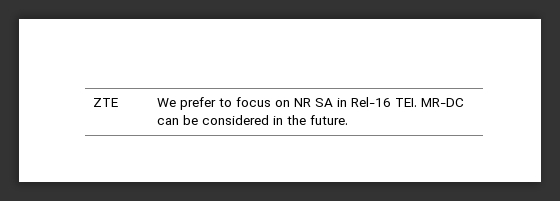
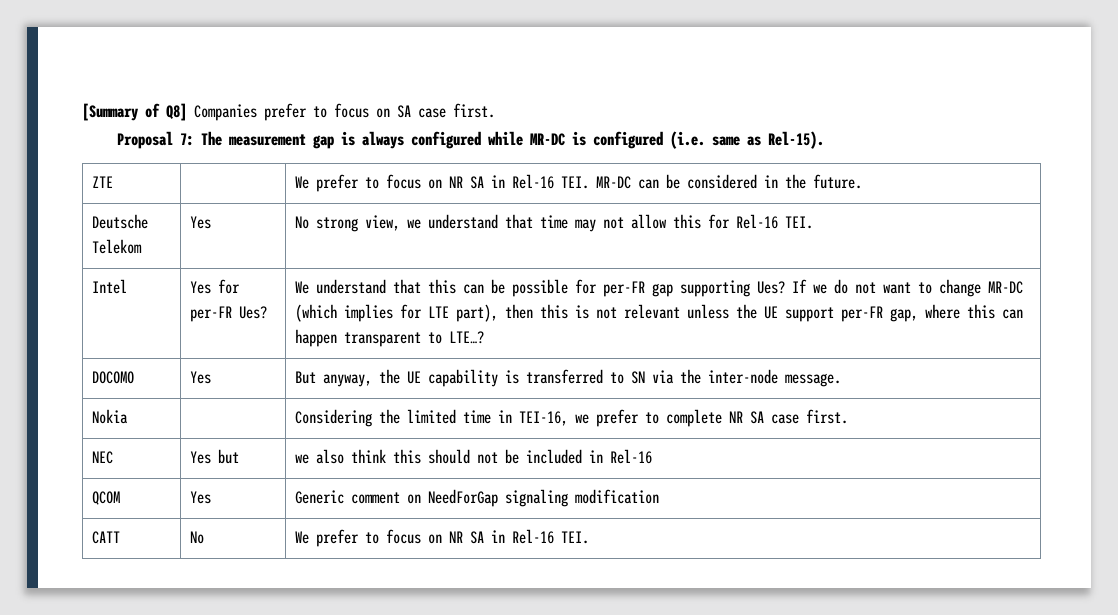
+ [Summary of Q8] Companies prefer to focus on SA case first.
+ Proposal 7: The measurement gap is always configured while MR-DC is configured (i.e. same as Rel-15).
+ Deutsche Telekom | Yes | No strong view, we understand that time may not allow this for Rel-16 TEI.
+ Intel | Yes for per-FR Ues? | We understand that this can be possible for per-FR gap supporting Ues? If we do not want to change MR-DC (which implies for LTE part), then this is not relevant unless the UE support per-FR gap, where this can happen transparent to LTE…?
+ DOCOMO | Yes | But anyway, the UE capability is transferred to SN via the inter-node message.
+ Nokia | | Considering the limited time in TEI-16, we prefer to complete NR SA case first.
+ NEC | Yes but | we also think this should not be included in Rel-16
+ QCOM | Yes | Generic comment on NeedForGap signaling modification
+ CATT | No | We prefer to focus on NR SA in Rel-16 TEI.

